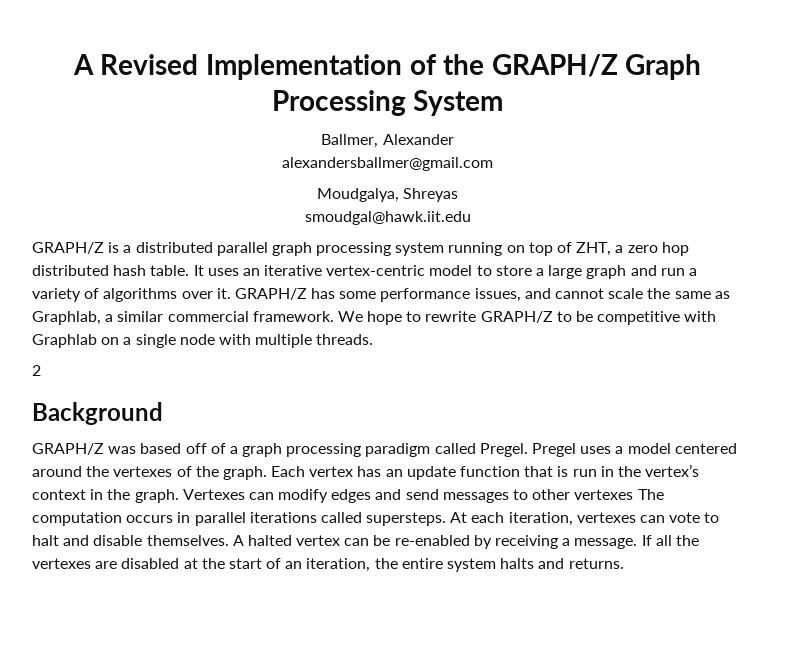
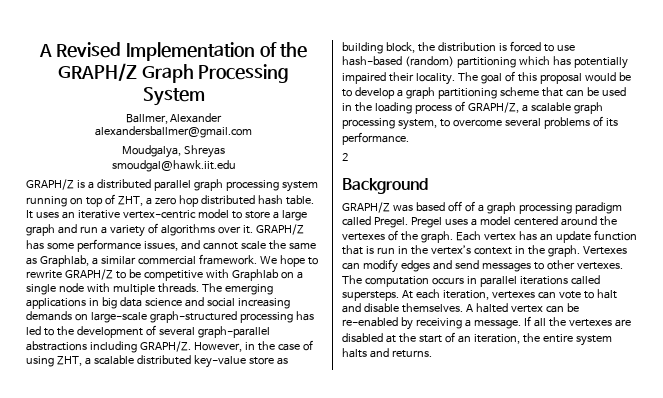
+ The emerging applications in big data science and social increasing demands on large-scale graph-structured processing has led to the development of several graph-parallel abstractions including GRAPH/Z. However, in the case of using ZHT, a scalable distributed key-value store as building block, the distribution is forced to use hash-based (random) partitioning which has potentially impaired their locality. The goal of this proposal would be to develop a graph partitioning scheme that can be used in the loading process of GRAPH/Z, a scalable graph processing system, to overcome several problems of its performance.
- Vertexes can modify edges and send messages to other vertexes The computation occurs in parallel iterations called supersteps.
+ Vertexes can modify edges and send messages to other vertexes. The computation occurs in parallel iterations called supersteps.

